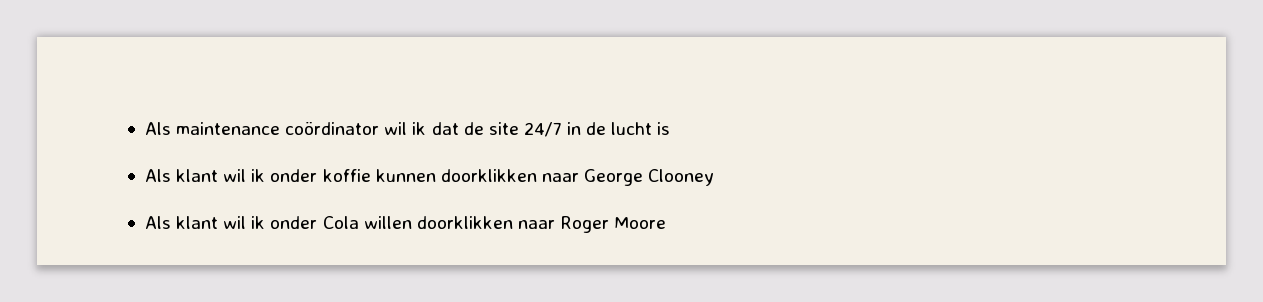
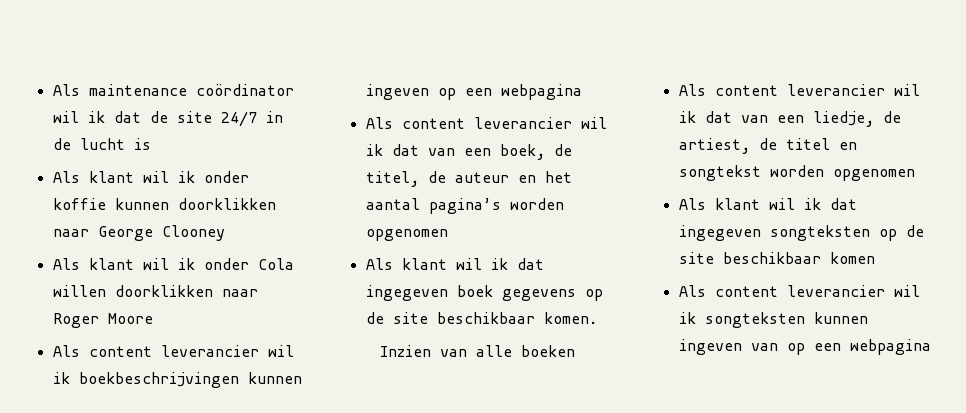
+ Als content leverancier wil ik boekbeschrijvingen kunnen ingeven op een webpagina
+ Als content leverancier wil ik dat van een boek, de titel, de auteur en het aantal pagina’s worden opgenomen
+ Als klant wil ik dat ingegeven boek gegevens op de site beschikbaar komen.
+ Inzien van alle boeken
+ Als content leverancier wil ik dat van een liedje, de artiest, de titel en songtekst worden opgenomen
+ Als klant wil ik dat ingegeven songteksten op de site beschikbaar komen
+ Als content leverancier wil ik songteksten kunnen ingeven van op een webpagina

